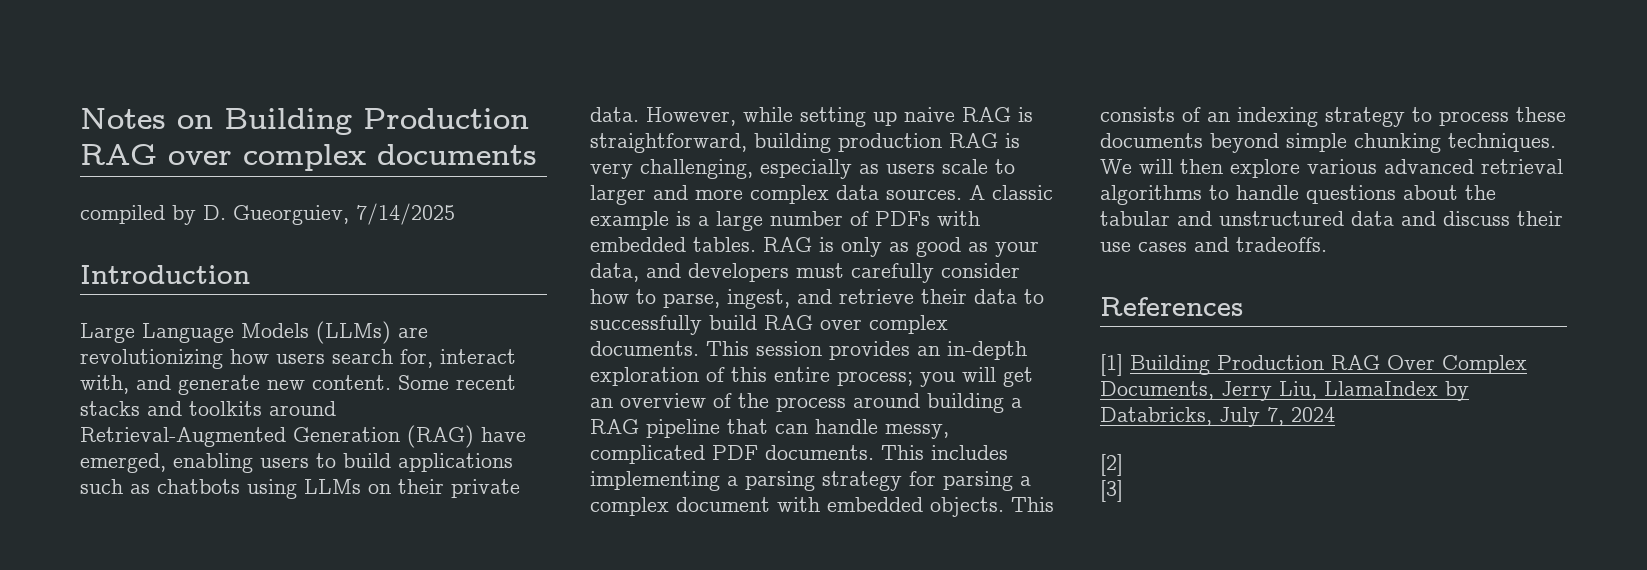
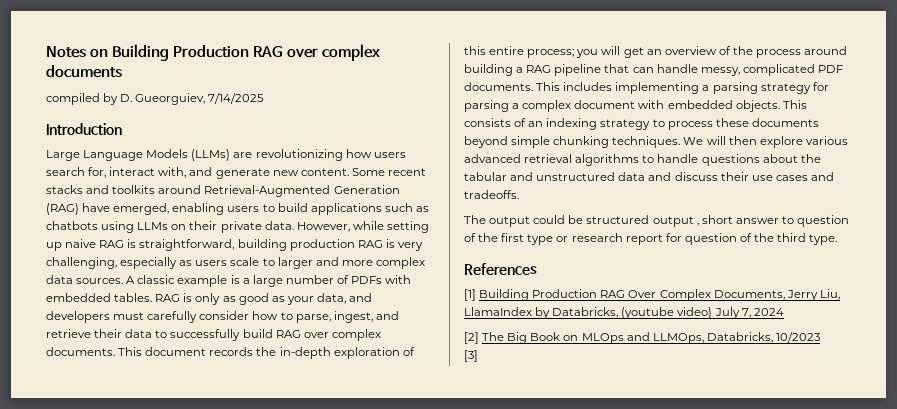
- This session provides an in-depth exploration of this entire process; you will get an overview of the process around building a RAG pipeline that can handle messy, complicated PDF documents.
+ This document records the in-depth exploration of this entire process; you will get an overview of the process around building a RAG pipeline that can handle messy, complicated PDF documents.
+ The output could be structured output , short answer to question of the first type or research report for question of the third type.
- [1] Building Production RAG Over Complex Documents, Jerry Liu, LlamaIndex by Databricks, July 7, 2024
+ [1] Building Production RAG Over Complex Documents, Jerry Liu, LlamaIndex by Databricks, (youtube video) July 7, 2024
- [2]
+ [2] The Big Book on MLOps and LLMOps, Databricks, 10/2023

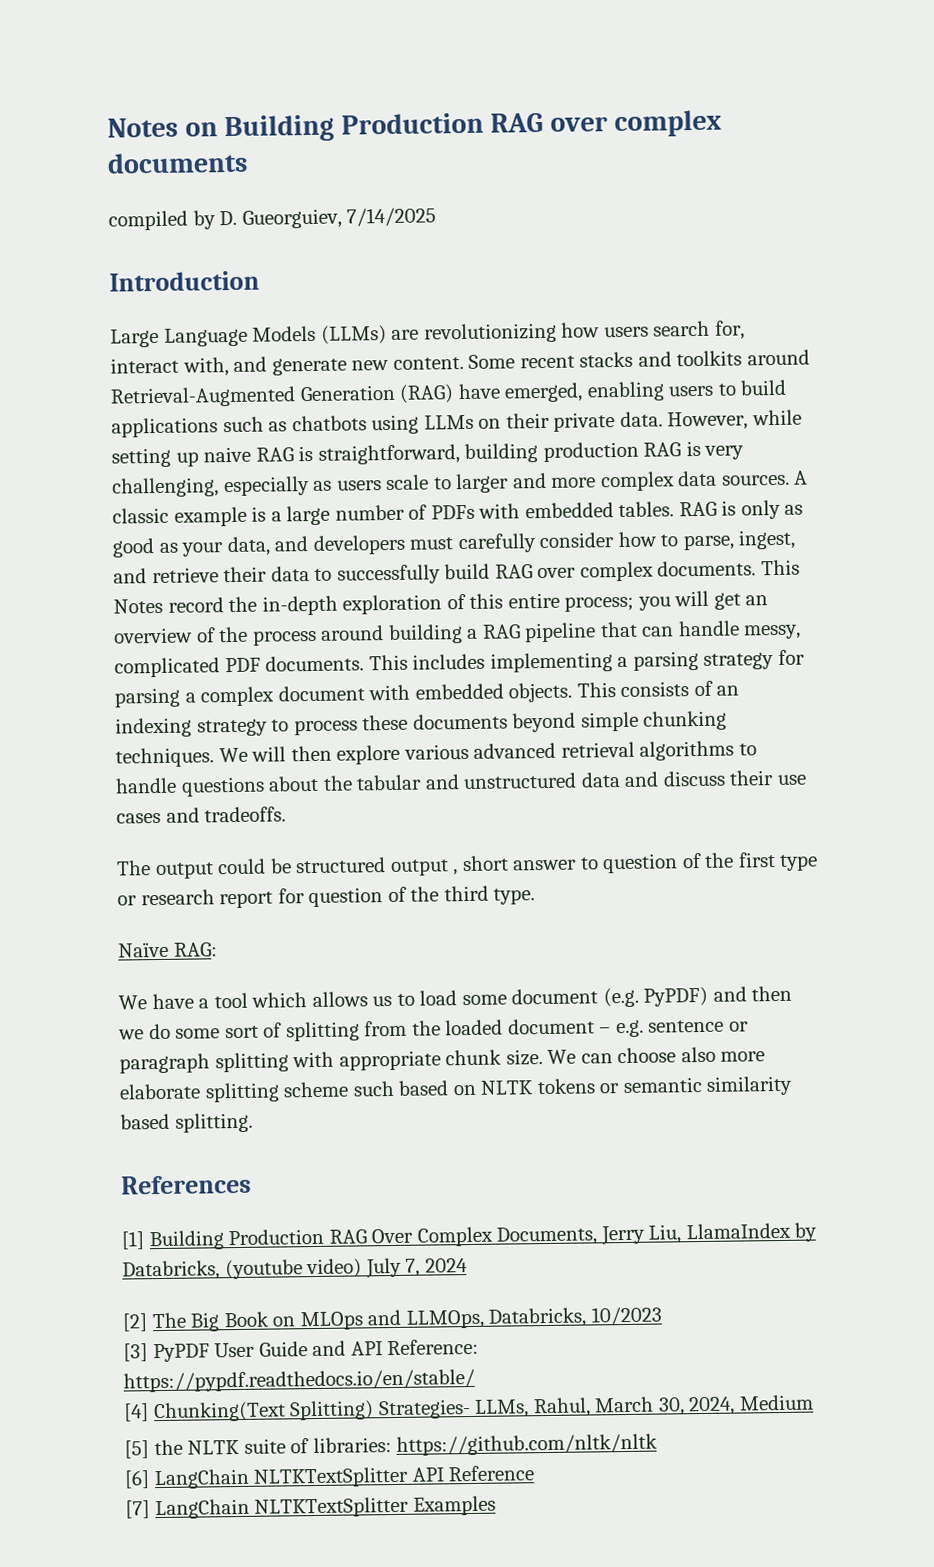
- This document records the in-depth exploration of this entire process; you will get an overview of the process around building a RAG pipeline that can handle messy, complicated PDF documents.
+ This Notes record the in-depth exploration of this entire process; you will get an overview of the process around building a RAG pipeline that can handle messy, complicated PDF documents.
+ Naïve RAG:
+ We have a tool which allows us to load some document (e.g. PyPDF) and then we do some sort of splitting from the loaded document – e.g. sentence or paragraph splitting with appropriate chunk size. We can choose also more elaborate splitting scheme such based on NLTK tokens or semantic similarity based splitting.
- [3]
+ [3] PyPDF User Guide and API Reference: https://pypdf.readthedocs.io/en/stable/
+ [4] Chunking(Text Splitting) Strategies- LLMs, Rahul, March 30, 2024, Medium
+ [5] the NLTK suite of libraries: https://github.com/nltk/nltk
+ [6] LangChain NLTKTextSplitter API Reference
+ [7] LangChain NLTKTextSplitter Examples

